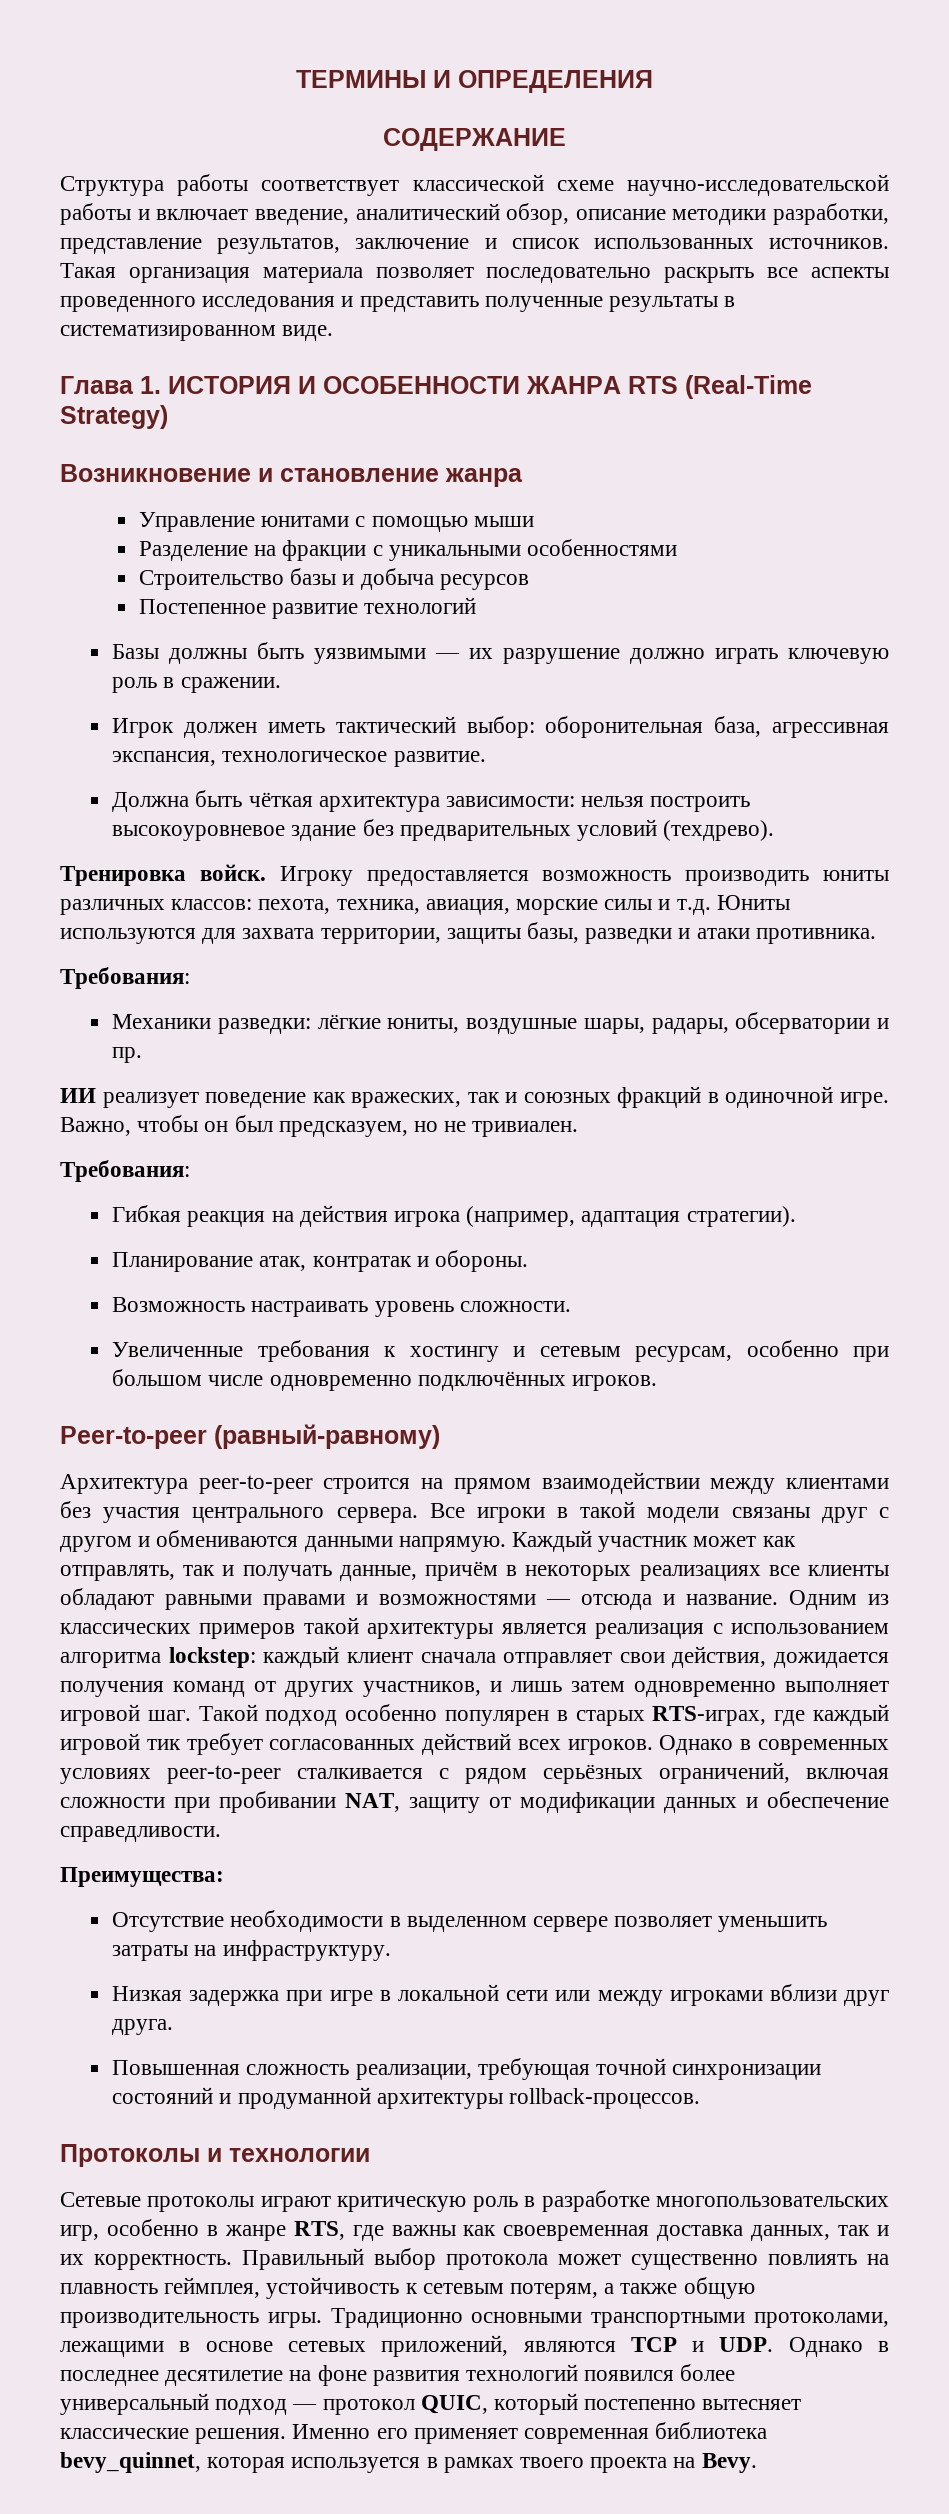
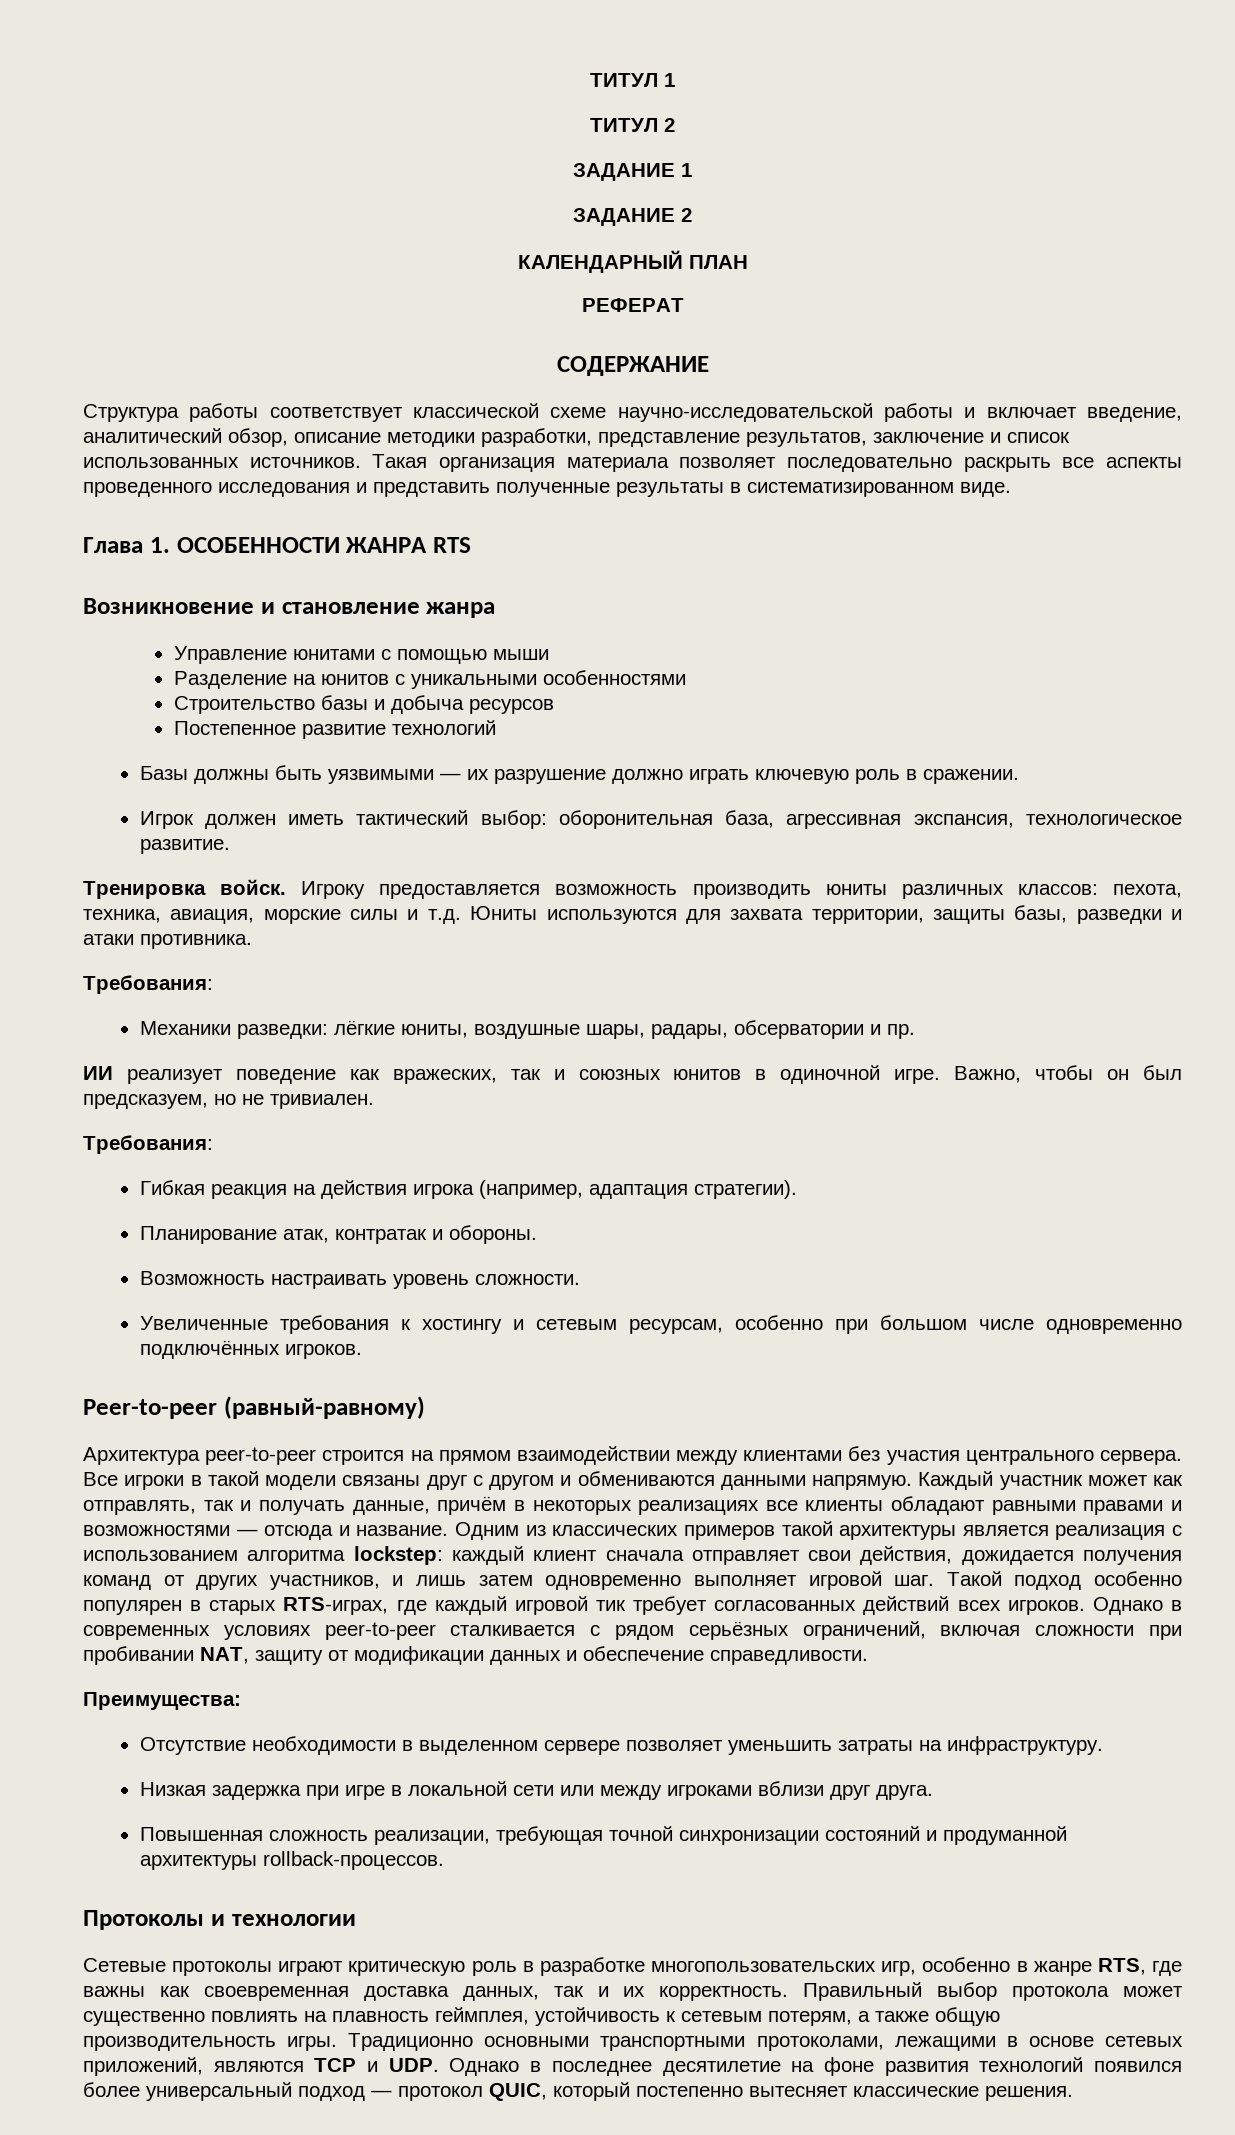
- ТЕРМИНЫ И ОПРЕДЕЛЕНИЯ
+ ТИТУЛ 1
+ ТИТУЛ 2
+ ЗАДАНИЕ 1
+ ЗАДАНИЕ 2
+ КАЛЕНДАРНЫЙ ПЛАН
+ РЕФЕРАТ
- Глава 1. ИСТОРИЯ И ОСОБЕННОСТИ ЖАНРА RTS (Real-Time Strategy)
+ Глава 1. ОСОБЕННОСТИ ЖАНРА RTS
- Разделение на фракции с уникальными особенностями
+ Разделение на юнитов с уникальными особенностями
- Должна быть чёткая архитектура зависимости: нельзя построить высокоуровневое здание без предварительных условий (техдрево).
- ИИ реализует поведение как вражеских, так и союзных фракций в одиночной игре.
+ ИИ реализует поведение как вражеских, так и союзных юнитов в одиночной игре.
- Именно его применяет современная библиотека bevy_quinnet, которая используется в рамках твоего проекта на Bevy.

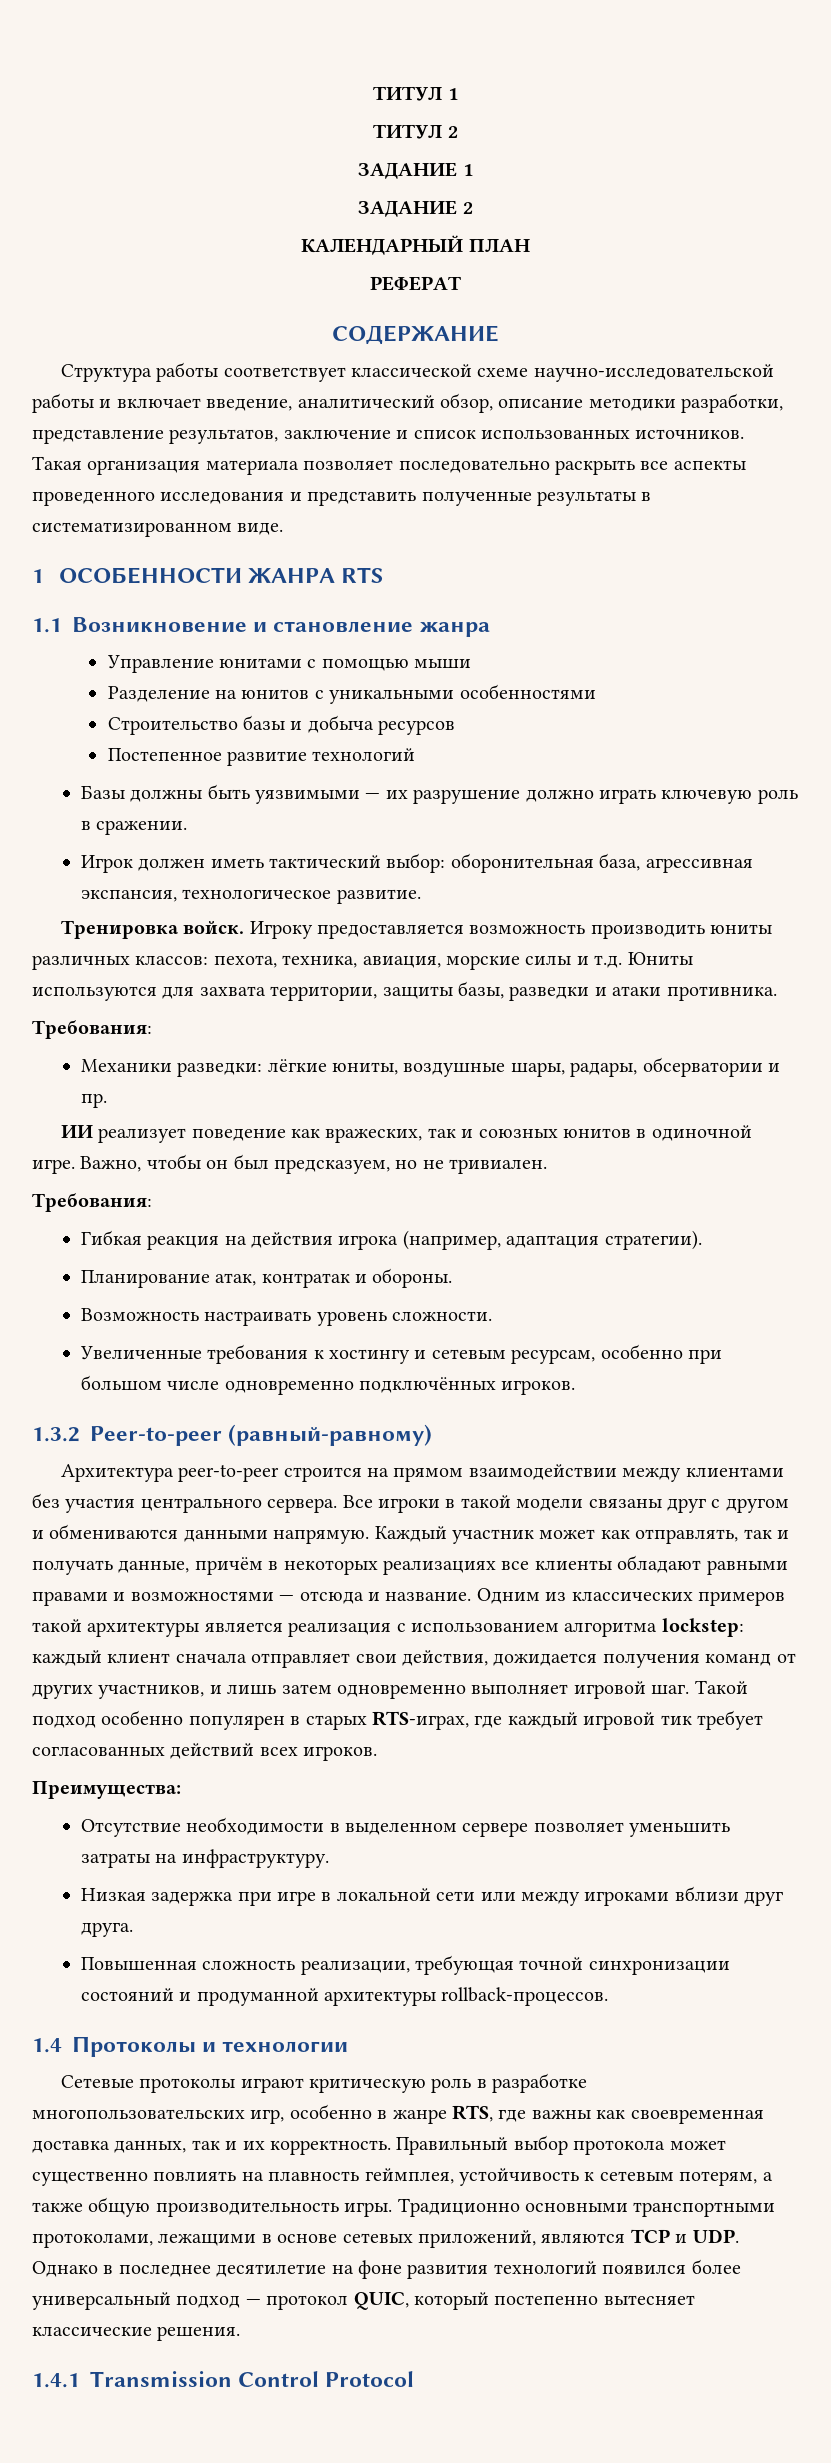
- Глава 1. ОСОБЕННОСТИ ЖАНРА RTS
+ 1 ОСОБЕННОСТИ ЖАНРА RTS
- Возникновение и становление жанра
+ 1.1 Возникновение и становление жанра
- Peer-to-peer (равный-равному)
+ 1.3.2 Peer-to-peer (равный-равному)
- Однако в современных условиях peer-to-peer сталкивается с рядом серьёзных ограничений, включая сложности при пробивании NAT, защиту от модификации данных и обеспечение справедливости.
- Протоколы и технологии
+ 1.4 Протоколы и технологии
+ 1.4.1 Transmission Control Protocol

